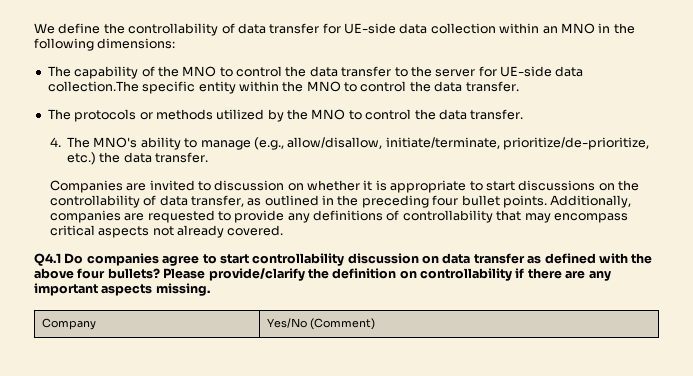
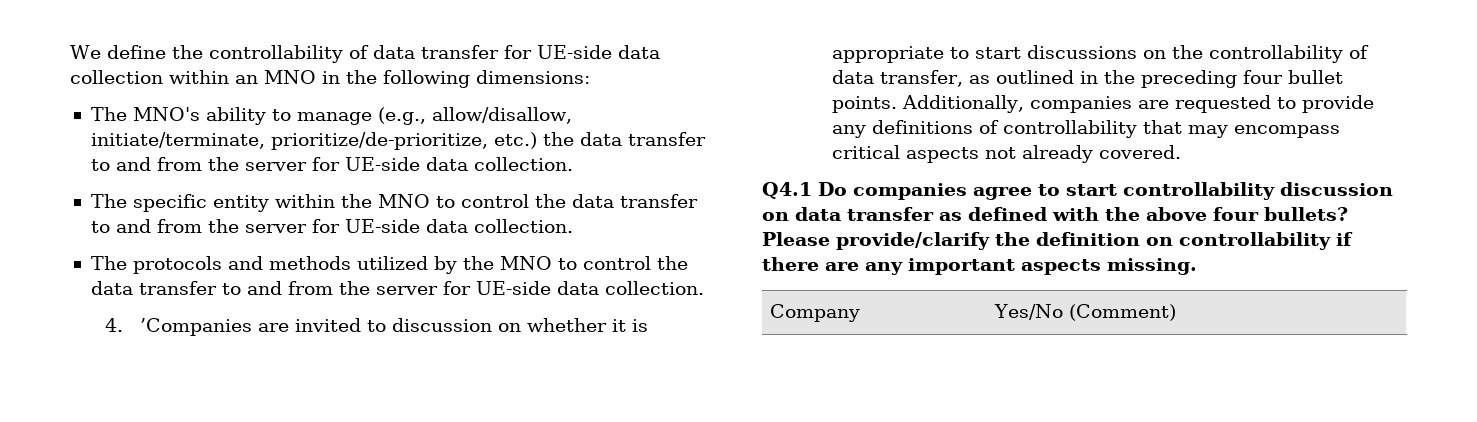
- The capability of the MNO to control the data transfer to the server for UE-side data collection.The specific entity within the MNO to control the data transfer.
- The protocols or methods utilized by the MNO to control the data transfer.
- 4. The MNO's ability to manage (e.g., allow/disallow, initiate/terminate, prioritize/de-prioritize, etc.) the data transfer.
- Companies are invited to discussion on whether it is appropriate to start discussions on the controllability of data transfer, as outlined in the preceding four bullet points.
+ The MNO's ability to manage (e.g., allow/disallow, initiate/terminate, prioritize/de-prioritize, etc.) the data transfer to and from the server for UE-side data collection.
+ The specific entity within the MNO to control the data transfer to and from the server for UE-side data collection.
+ The protocols and methods utilized by the MNO to control the data transfer to and from the server for UE-side data collection.
+ 4. ’Companies are invited to discussion on whether it is appropriate to start discussions on the controllability of data transfer, as outlined in the preceding four bullet points.

